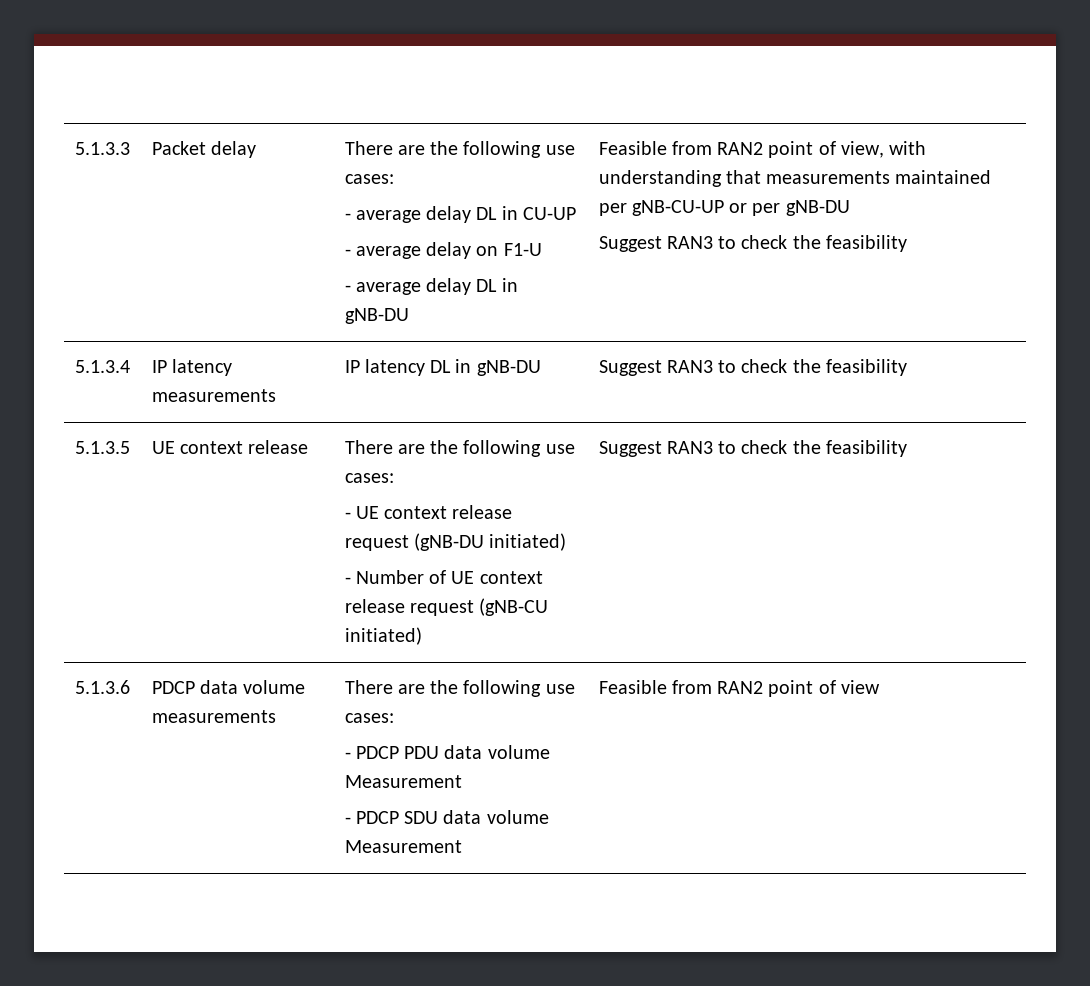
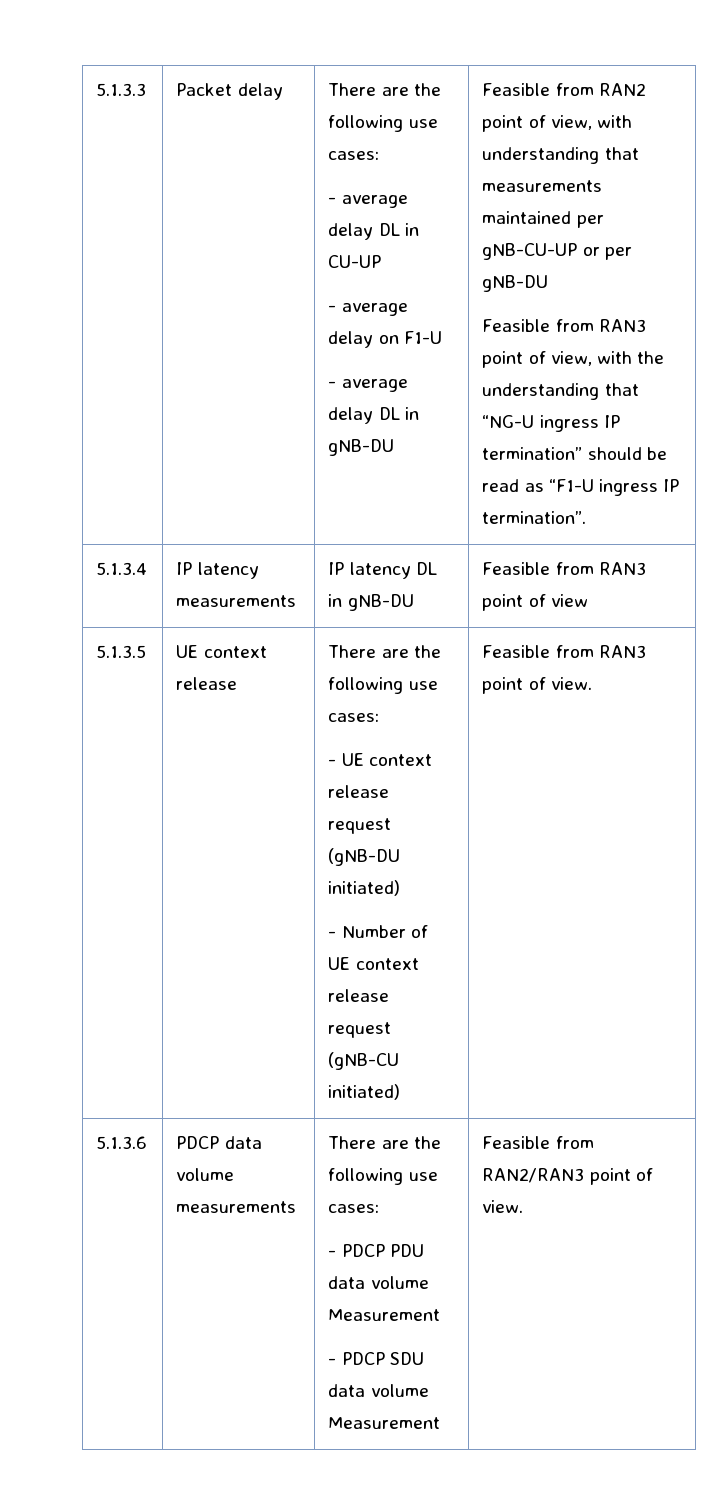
  Feasible from RAN2 point of view, with understanding that measurements maintained per gNB-CU-UP or per gNB-DU
- Suggest RAN3 to check the feasibility
+ Feasible from RAN3 point of view, with the understanding that “NG-U ingress IP termination” should be read as “F1-U ingress IP termination”.
- 5.1.3.4 | IP latency measurements | IP latency DL in gNB-DU | Suggest RAN3 to check the feasibility
+ 5.1.3.4 | IP latency measurements | IP latency DL in gNB-DU | Feasible from RAN3 point of view
  5.1.3.5 | UE context release | There are the following use cases:
  - UE context release request (gNB-DU initiated)
- - Number of UE context release request (gNB-CU initiated) | Suggest RAN3 to check the feasibility
+ - Number of UE context release request (gNB-CU initiated) | Feasible from RAN3 point of view.
  5.1.3.6 | PDCP data volume measurements | There are the following use cases:
  - PDCP PDU data volume Measurement
- - PDCP SDU data volume Measurement | Feasible from RAN2 point of view
+ - PDCP SDU data volume Measurement | Feasible from RAN2/RAN3 point of view.

